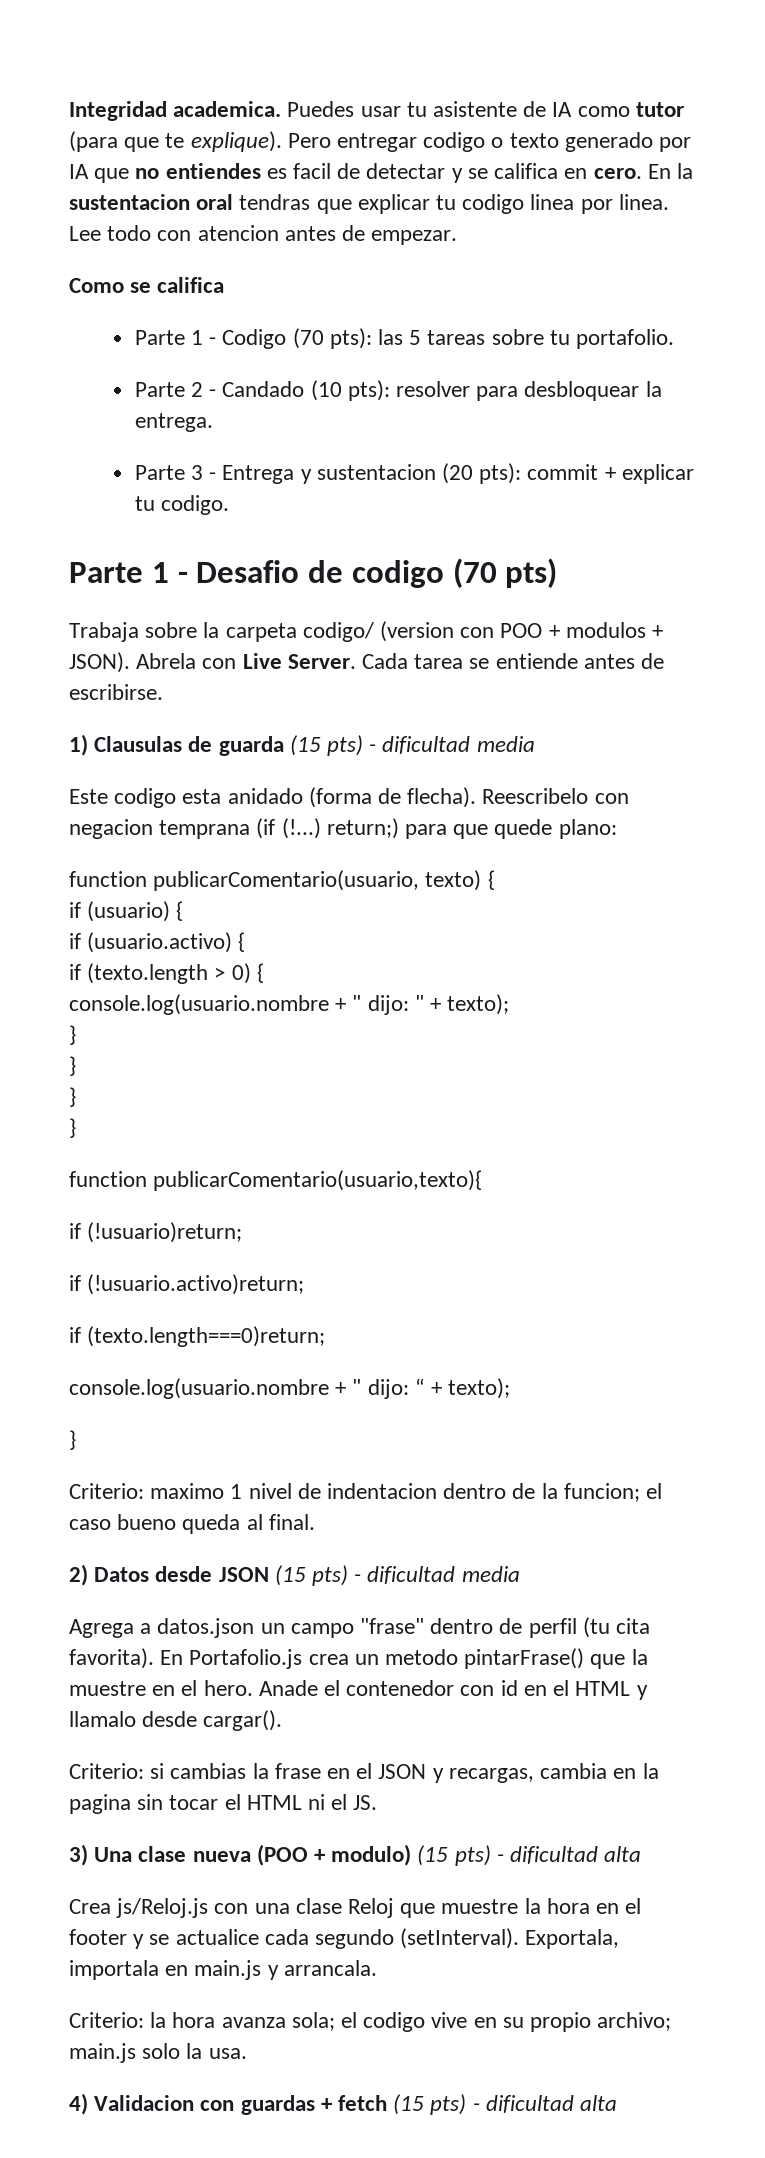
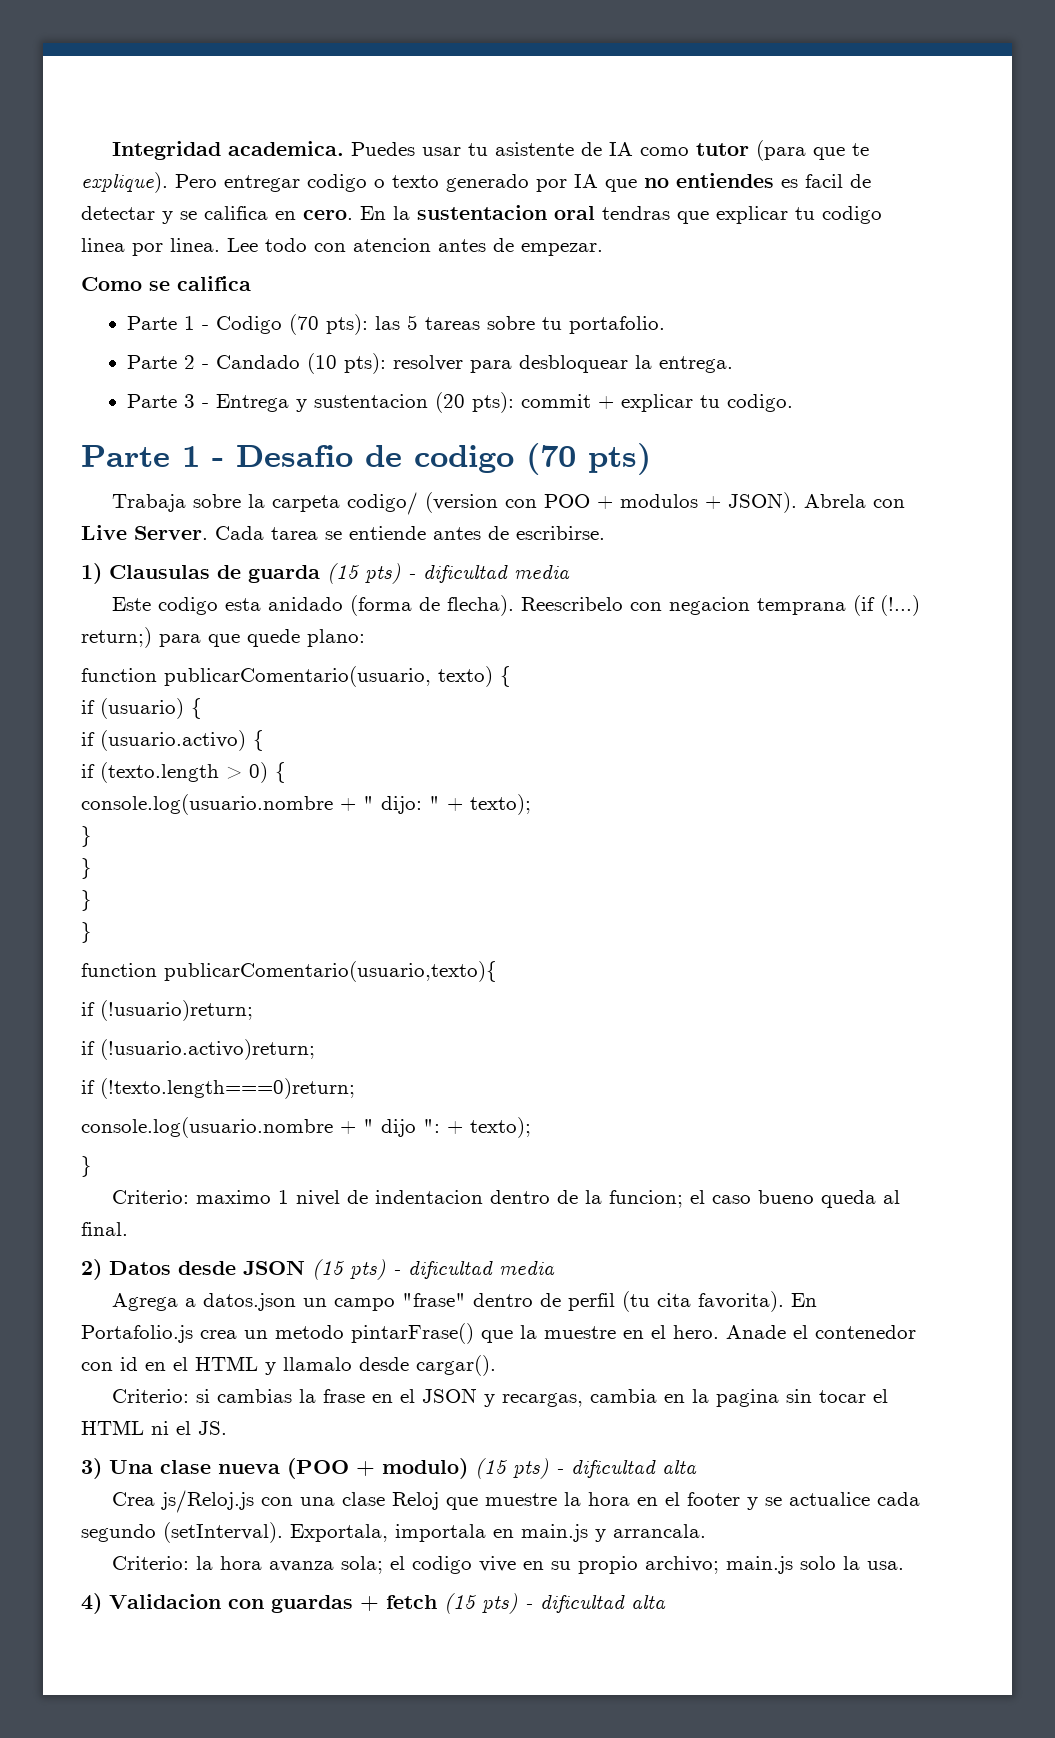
- if (texto.length===0)return;
- console.log(usuario.nombre + " dijo: “ + texto);
+ if (!texto.length===0)return;
+ console.log(usuario.nombre + " dijo ": + texto);

